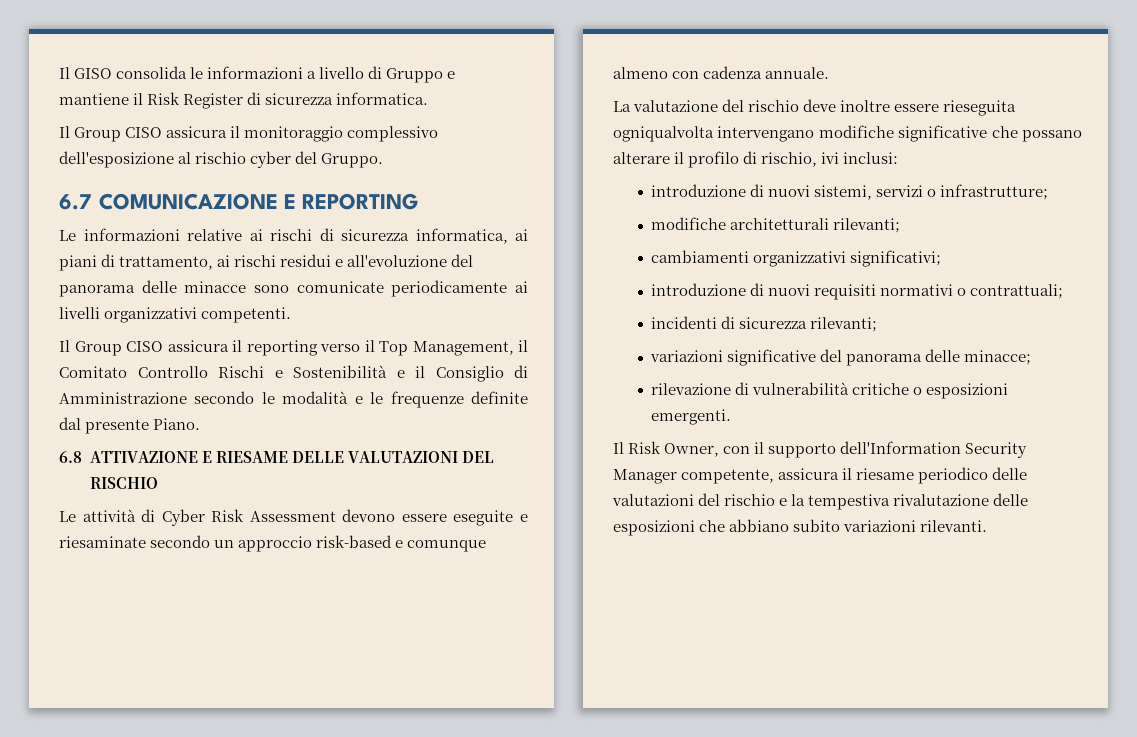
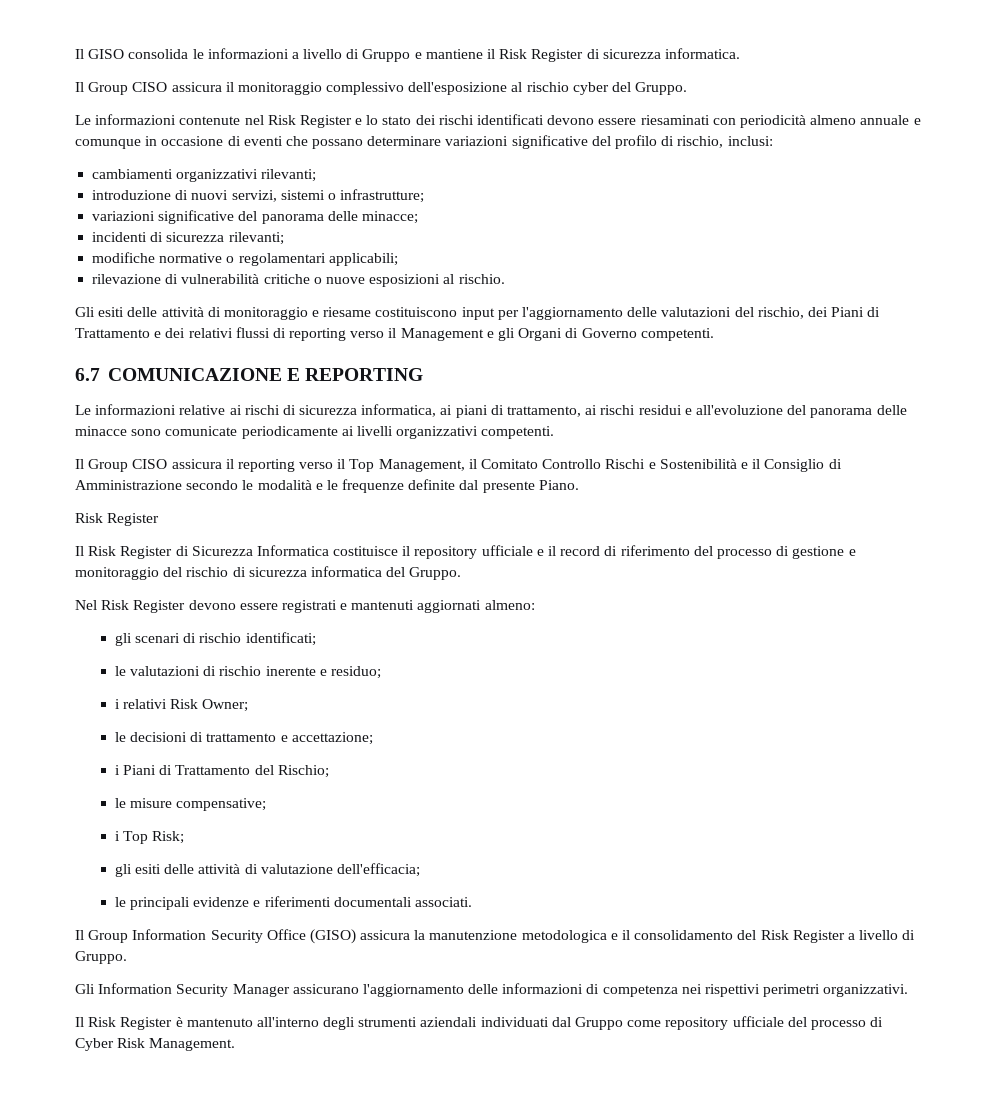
+ Le informazioni contenute nel Risk Register e lo stato dei rischi identificati devono essere riesaminati con periodicità almeno annuale e comunque in occasione di eventi che possano determinare variazioni significative del profilo di rischio, inclusi:
+ cambiamenti organizzativi rilevanti;
+ introduzione di nuovi servizi, sistemi o infrastrutture;
+ variazioni significative del panorama delle minacce;
+ incidenti di sicurezza rilevanti;
+ modifiche normative o regolamentari applicabili;
+ rilevazione di vulnerabilità critiche o nuove esposizioni al rischio.
+ Gli esiti delle attività di monitoraggio e riesame costituiscono input per l'aggiornamento delle valutazioni del rischio, dei Piani di Trattamento e dei relativi flussi di reporting verso il Management e gli Organi di Governo competenti.
  Il Group CISO assicura il reporting verso il Top Management, il Comitato Controllo Rischi e Sostenibilità e il Consiglio di Amministrazione secondo le modalità e le frequenze definite dal presente Piano.
- 6.8 ATTIVAZIONE E RIESAME DELLE VALUTAZIONI DEL RISCHIO
- Le attività di Cyber Risk Assessment devono essere eseguite e riesaminate secondo un approccio risk-based e comunque almeno con cadenza annuale.
- La valutazione del rischio deve inoltre essere rieseguita ogniqualvolta intervengano modifiche significative che possano alterare il profilo di rischio, ivi inclusi:
- introduzione di nuovi sistemi, servizi o infrastrutture;
- modifiche architetturali rilevanti;
- cambiamenti organizzativi significativi;
- introduzione di nuovi requisiti normativi o contrattuali;
- incidenti di sicurezza rilevanti;
- variazioni significative del panorama delle minacce;
- rilevazione di vulnerabilità critiche o esposizioni emergenti.
- Il Risk Owner, con il supporto dell'Information Security Manager competente, assicura il riesame periodico delle valutazioni del rischio e la tempestiva rivalutazione delle esposizioni che abbiano subito variazioni rilevanti.
+ Risk Register
+ Il Risk Register di Sicurezza Informatica costituisce il repository ufficiale e il record di riferimento del processo di gestione e monitoraggio del rischio di sicurezza informatica del Gruppo.
+ Nel Risk Register devono essere registrati e mantenuti aggiornati almeno:
+ gli scenari di rischio identificati;
+ le valutazioni di rischio inerente e residuo;
+ i relativi Risk Owner;
+ le decisioni di trattamento e accettazione;
+ i Piani di Trattamento del Rischio;
+ le misure compensative;
+ i Top Risk;
+ gli esiti delle attività di valutazione dell'efficacia;
+ le principali evidenze e riferimenti documentali associati.
+ Il Group Information Security Office (GISO) assicura la manutenzione metodologica e il consolidamento del Risk Register a livello di Gruppo.
+ Gli Information Security Manager assicurano l'aggiornamento delle informazioni di competenza nei rispettivi perimetri organizzativi.
+ Il Risk Register è mantenuto all'interno degli strumenti aziendali individuati dal Gruppo come repository ufficiale del processo di Cyber Risk Management.

